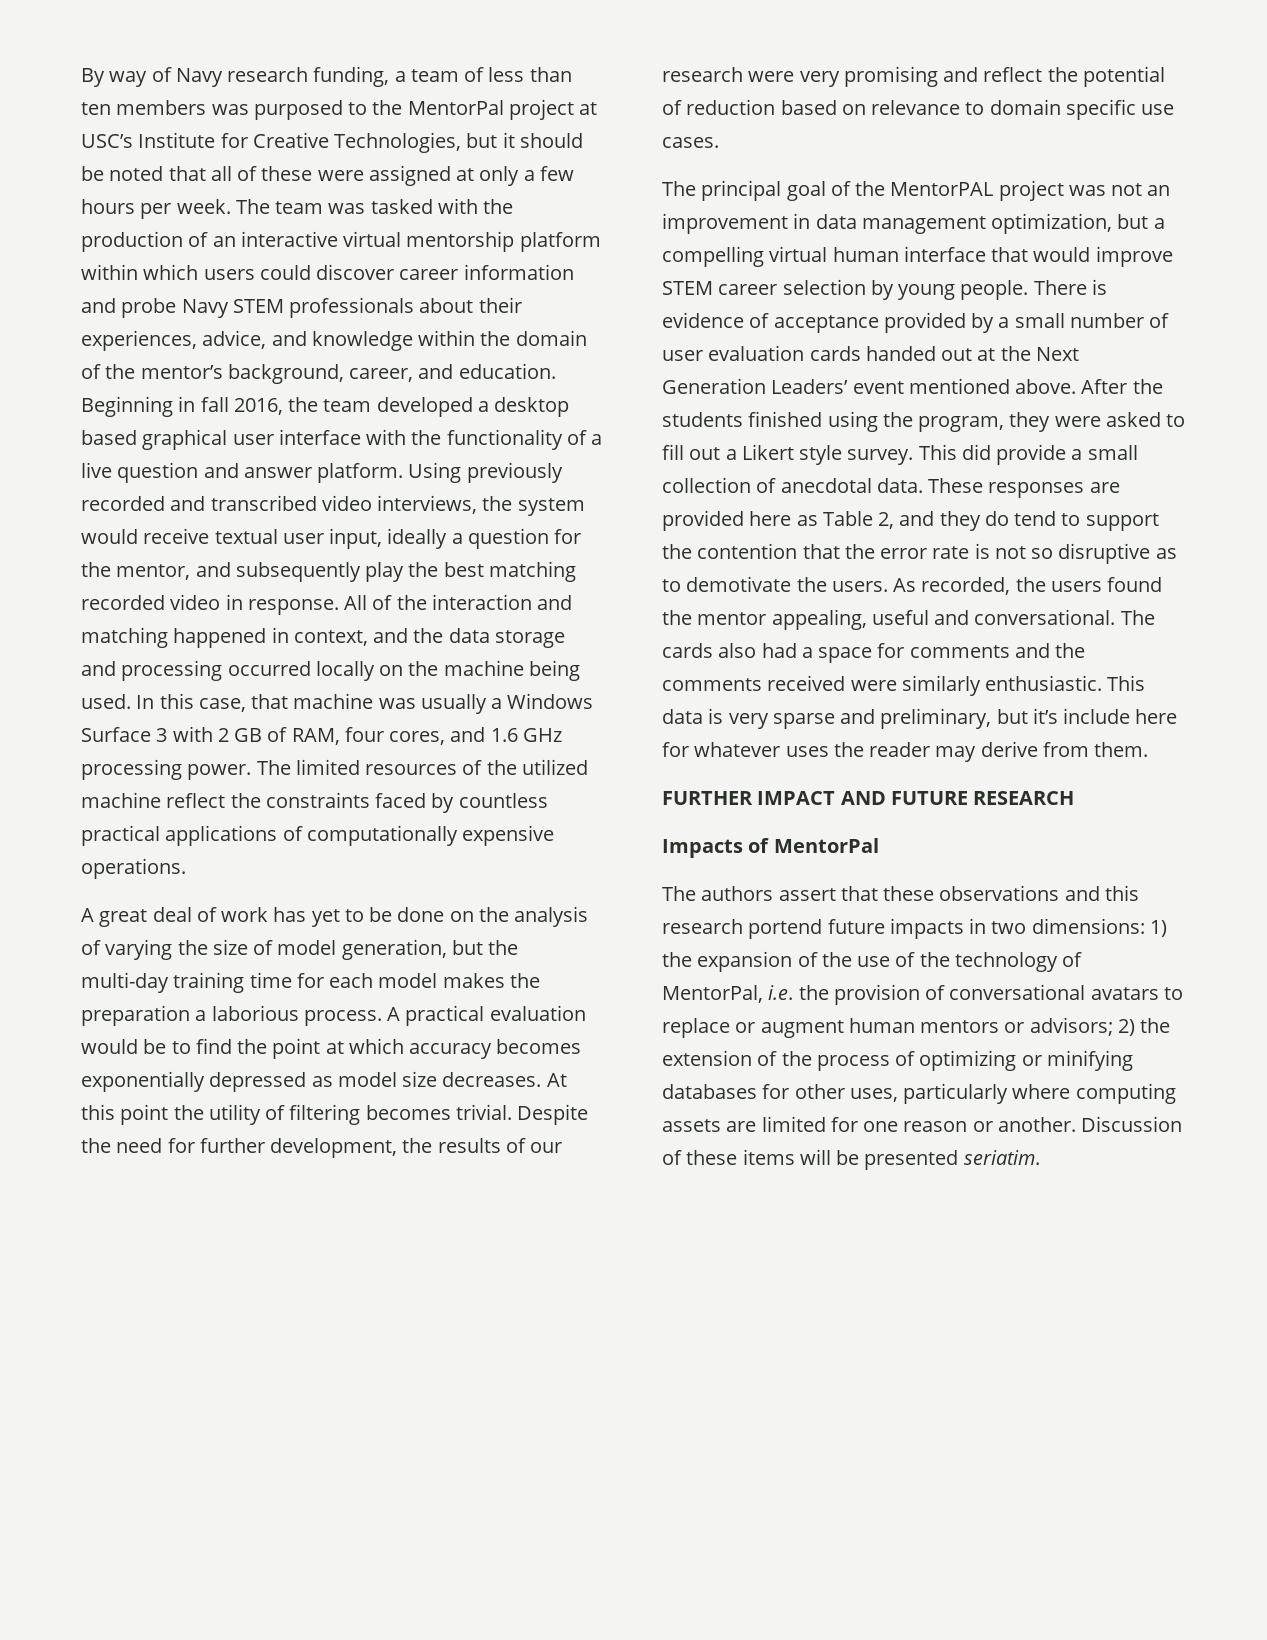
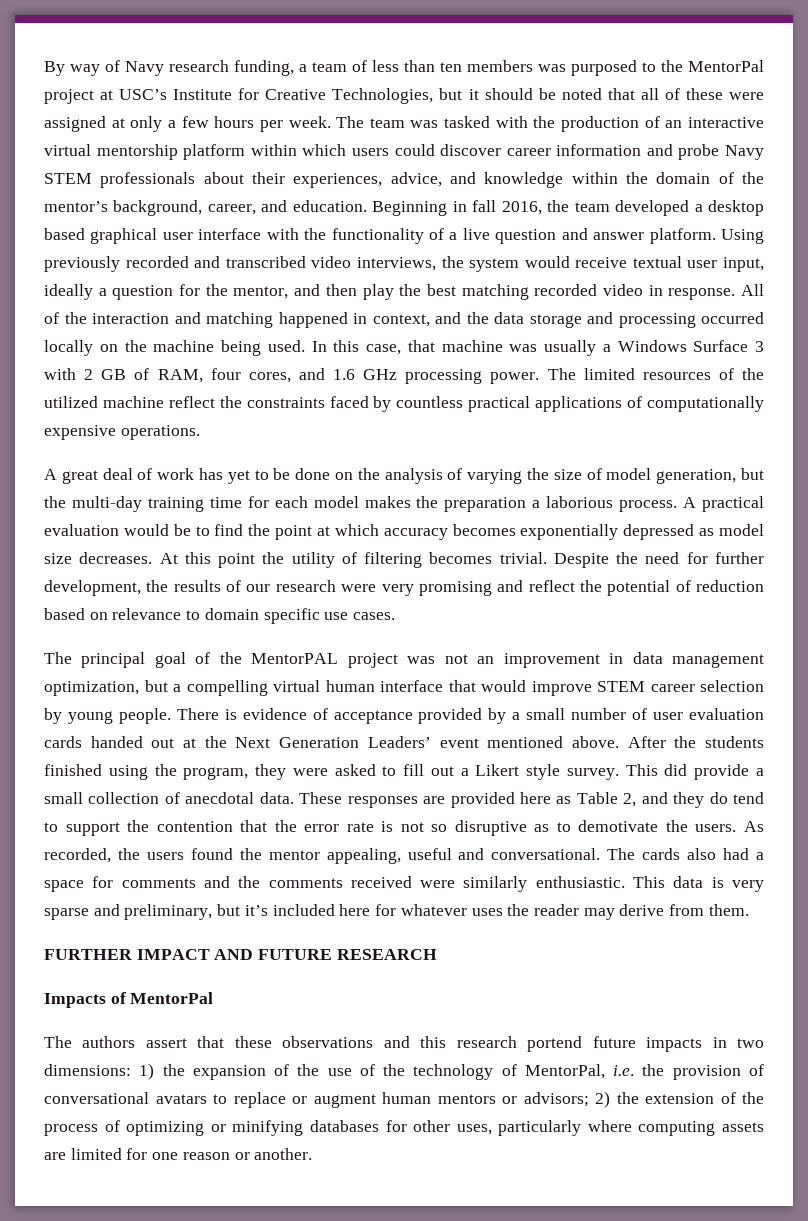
- Using previously recorded and transcribed video interviews, the system would receive textual user input, ideally a question for the mentor, and subsequently play the best matching recorded video in response.
+ Using previously recorded and transcribed video interviews, the system would receive textual user input, ideally a question for the mentor, and then play the best matching recorded video in response.
- This data is very sparse and preliminary, but it’s include here for whatever uses the reader may derive from them.
+ This data is very sparse and preliminary, but it’s included here for whatever uses the reader may derive from them.
- Discussion of these items will be presented seriatim.

